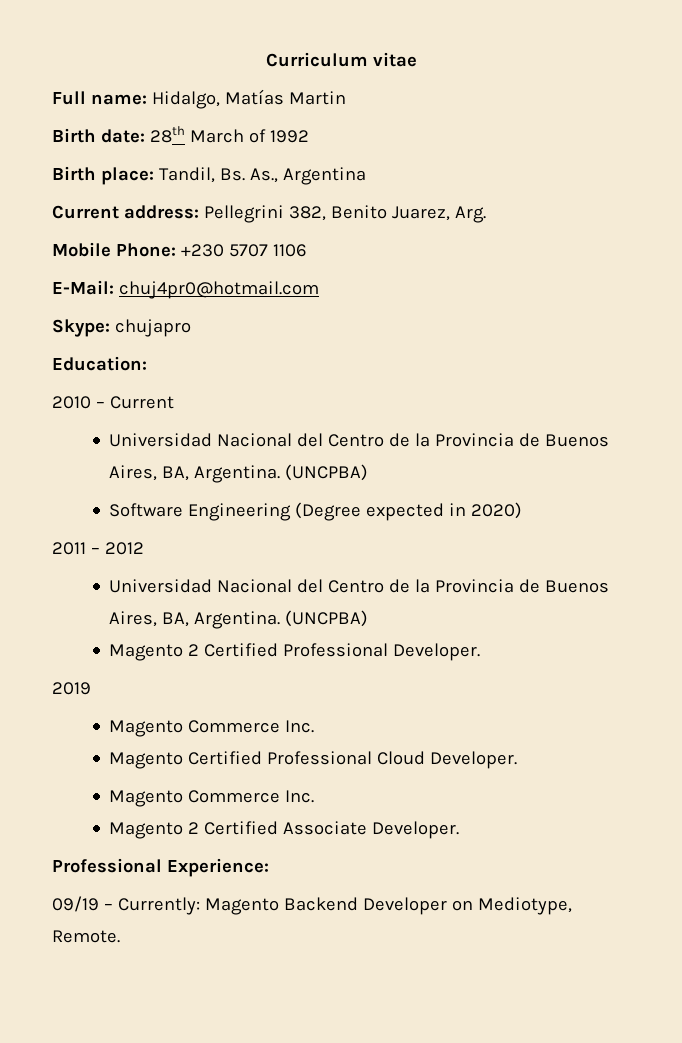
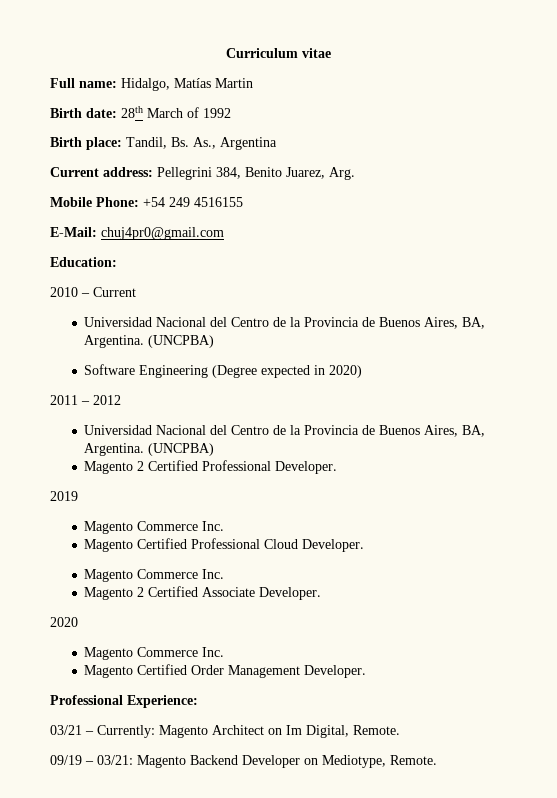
- Current address: Pellegrini 382, Benito Juarez, Arg.
+ Current address: Pellegrini 384, Benito Juarez, Arg.
- Mobile Phone: +230 5707 1106
- E-Mail: chuj4pr0@hotmail.com
- Skype: chujapro
+ Mobile Phone: +54 249 4516155
+ E-Mail: chuj4pr0@gmail.com
+ 2020
+ Magento Commerce Inc.
+ Magento Certified Order Management Developer.
  Professional Experience:
+ 03/21 – Currently: Magento Architect on Im Digital, Remote.
- 09/19 – Currently: Magento Backend Developer on Mediotype, Remote.
+ 09/19 – 03/21: Magento Backend Developer on Mediotype, Remote.

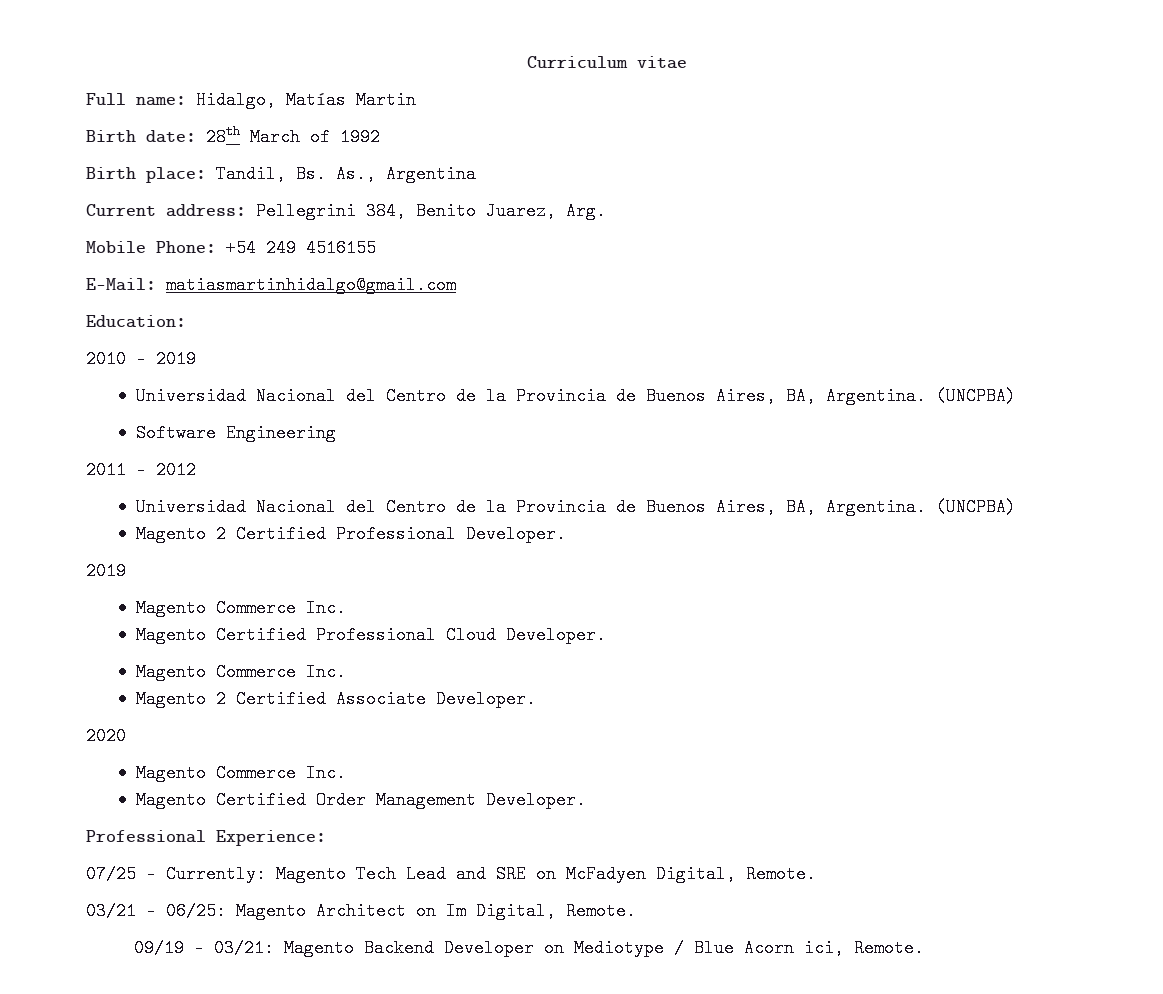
- E-Mail: chuj4pr0@gmail.com
+ E-Mail: matiasmartinhidalgo@gmail.com
- 2010 – Current
+ 2010 – 2019
- Software Engineering (Degree expected in 2020)
+ Software Engineering
+ 07/25 – Currently: Magento Tech Lead and SRE on McFadyen Digital, Remote.
- 03/21 – Currently: Magento Architect on Im Digital, Remote.
+ 03/21 – 06/25: Magento Architect on Im Digital, Remote.
- 09/19 – 03/21: Magento Backend Developer on Mediotype, Remote.
+ 09/19 – 03/21: Magento Backend Developer on Mediotype / Blue Acorn ici, Remote.

